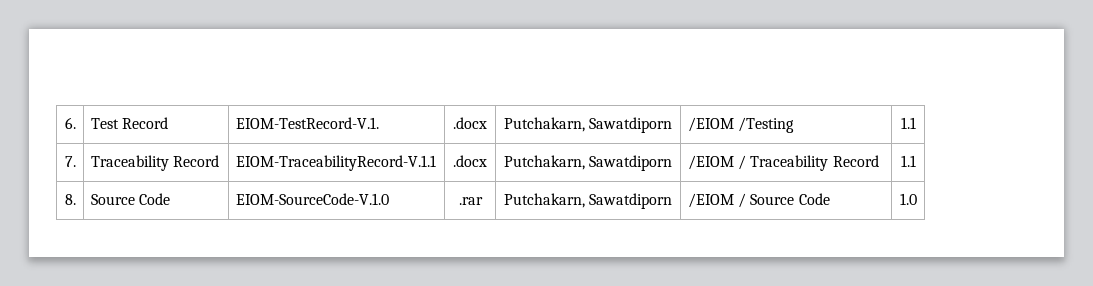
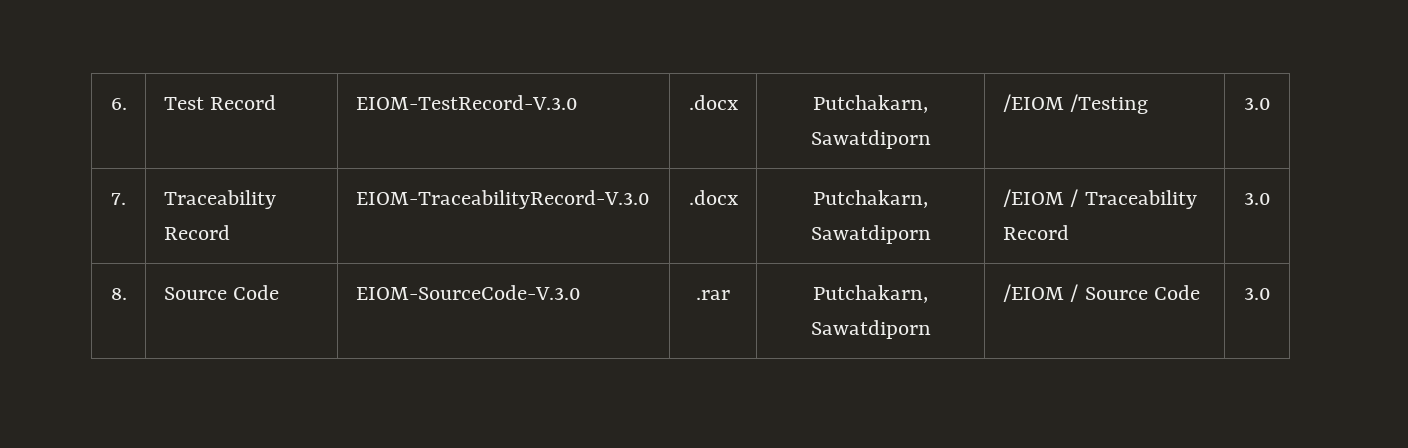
- 6. | Test Record | EIOM-TestRecord-V.1. | .docx | Putchakarn, Sawatdiporn | /EIOM /Testing | 1.1
+ 6. | Test Record | EIOM-TestRecord-V.3.0 | .docx | Putchakarn, Sawatdiporn | /EIOM /Testing | 3.0
- 7. | Traceability Record | EIOM-TraceabilityRecord-V.1.1 | .docx | Putchakarn, Sawatdiporn | /EIOM / Traceability Record | 1.1
+ 7. | Traceability Record | EIOM-TraceabilityRecord-V.3.0 | .docx | Putchakarn, Sawatdiporn | /EIOM / Traceability Record | 3.0
- 8. | Source Code | EIOM-SourceCode-V.1.0 | .rar | Putchakarn, Sawatdiporn | /EIOM / Source Code | 1.0
+ 8. | Source Code | EIOM-SourceCode-V.3.0 | .rar | Putchakarn, Sawatdiporn | /EIOM / Source Code | 3.0

